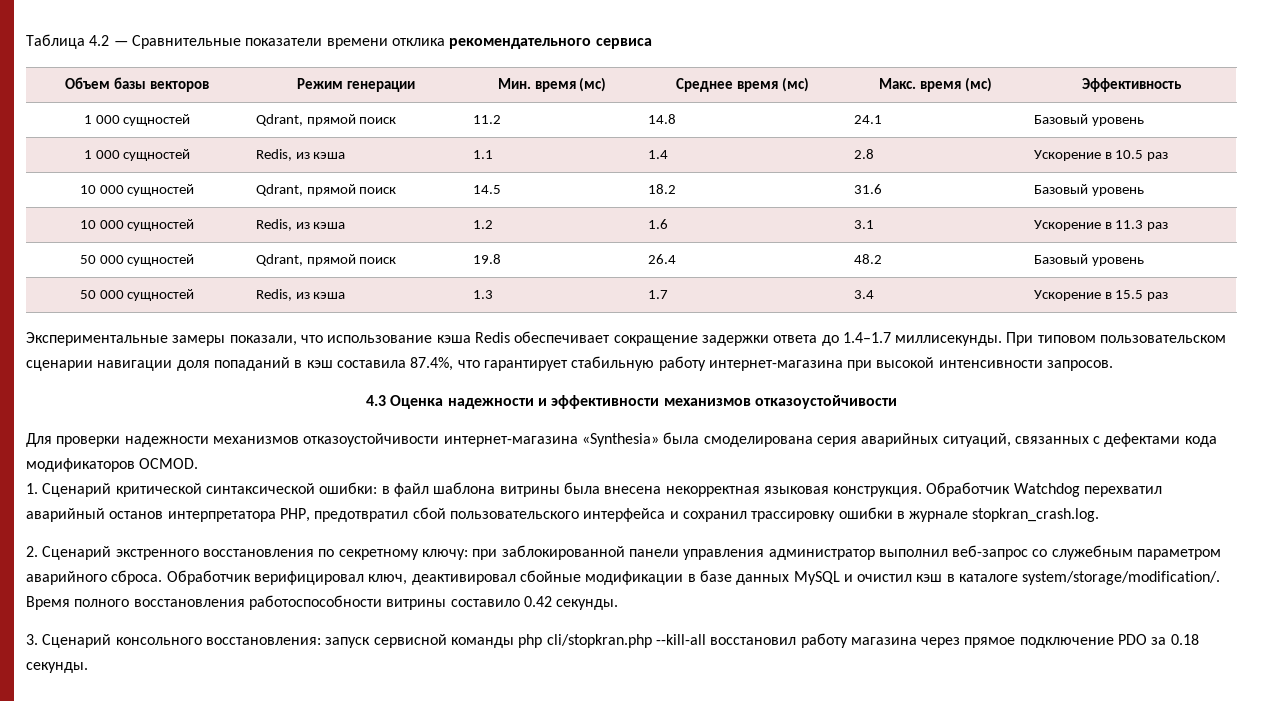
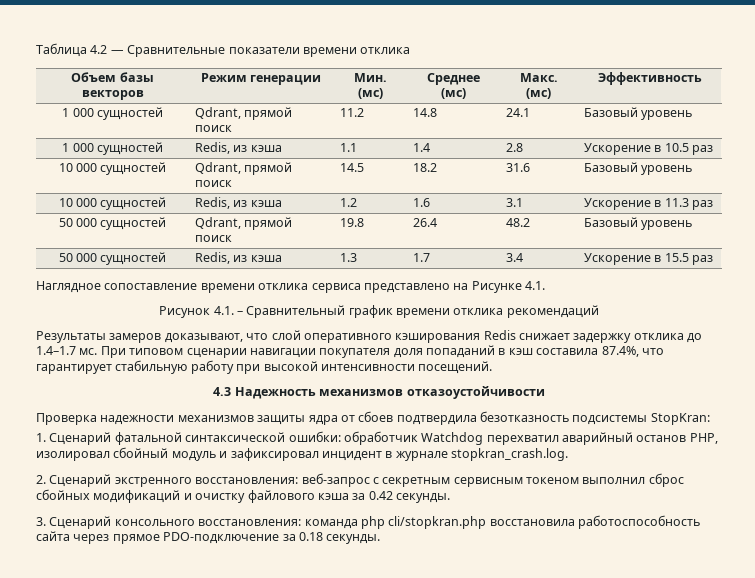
- Таблица 4.2 — Сравнительные показатели времени отклика рекомендательного сервиса
+ Таблица 4.2 — Сравнительные показатели времени отклика
- Объем базы векторов | Режим генерации | Мин. время (мс) | Среднее время (мс) | Макс. время (мс) | Эффективность
+ Объем базы векторов | Режим генерации | Мин. (мс) | Среднее (мс) | Макс. (мс) | Эффективность
- Экспериментальные замеры показали, что использование кэша Redis обеспечивает сокращение задержки ответа до 1.4–1.7 миллисекунды.
+ Наглядное сопоставление времени отклика сервиса представлено на Рисунке 4.1.
+ Рисунок 4.1. – Сравнительный график времени отклика рекомендаций
+ Результаты замеров доказывают, что слой оперативного кэширования Redis снижает задержку отклика до 1.4–1.7 мс.
- При типовом пользовательском сценарии навигации доля попаданий в кэш составила 87.4%, что гарантирует стабильную работу интернет-магазина при высокой интенсивности запросов.
+ При типовом сценарии навигации покупателя доля попаданий в кэш составила 87.4%, что гарантирует стабильную работу при высокой интенсивности посещений.
- 4.3 Оценка надежности и эффективности механизмов отказоустойчивости
- Для проверки надежности механизмов отказоустойчивости интернет-магазина «Synthesia» была смоделирована серия аварийных ситуаций, связанных с дефектами кода модификаторов OCMOD.
+ 4.3 Надежность механизмов отказоустойчивости
+ Проверка надежности механизмов защиты ядра от сбоев подтвердила безотказность подсистемы StopKran:
- 1. Сценарий критической синтаксической ошибки: в файл шаблона витрины была внесена некорректная языковая конструкция. Обработчик Watchdog перехватил аварийный останов интерпретатора PHP, предотвратил сбой пользовательского интерфейса и сохранил трассировку ошибки в журнале stopkran_crash.log.
+ 1. Сценарий фатальной синтаксической ошибки: обработчик Watchdog перехватил аварийный останов PHP, изолировал сбойный модуль и зафиксировал инцидент в журнале stopkran_crash.log.
- 2. Сценарий экстренного восстановления по секретному ключу: при заблокированной панели управления администратор выполнил веб-запрос со служебным параметром аварийного сброса. Обработчик верифицировал ключ, деактивировал сбойные модификации в базе данных MySQL и очистил кэш в каталоге system/storage/modification/. Время полного восстановления работоспособности витрины составило 0.42 секунды.
+ 2. Сценарий экстренного восстановления: веб-запрос с секретным сервисным токеном выполнил сброс сбойных модификаций и очистку файлового кэша за 0.42 секунды.
- 3. Сценарий консольного восстановления: запуск сервисной команды php cli/stopkran.php --kill-all восстановил работу магазина через прямое подключение PDO за 0.18 секунды.
+ 3. Сценарий консольного восстановления: команда php cli/stopkran.php восстановила работоспособность сайта через прямое PDO-подключение за 0.18 секунды.

